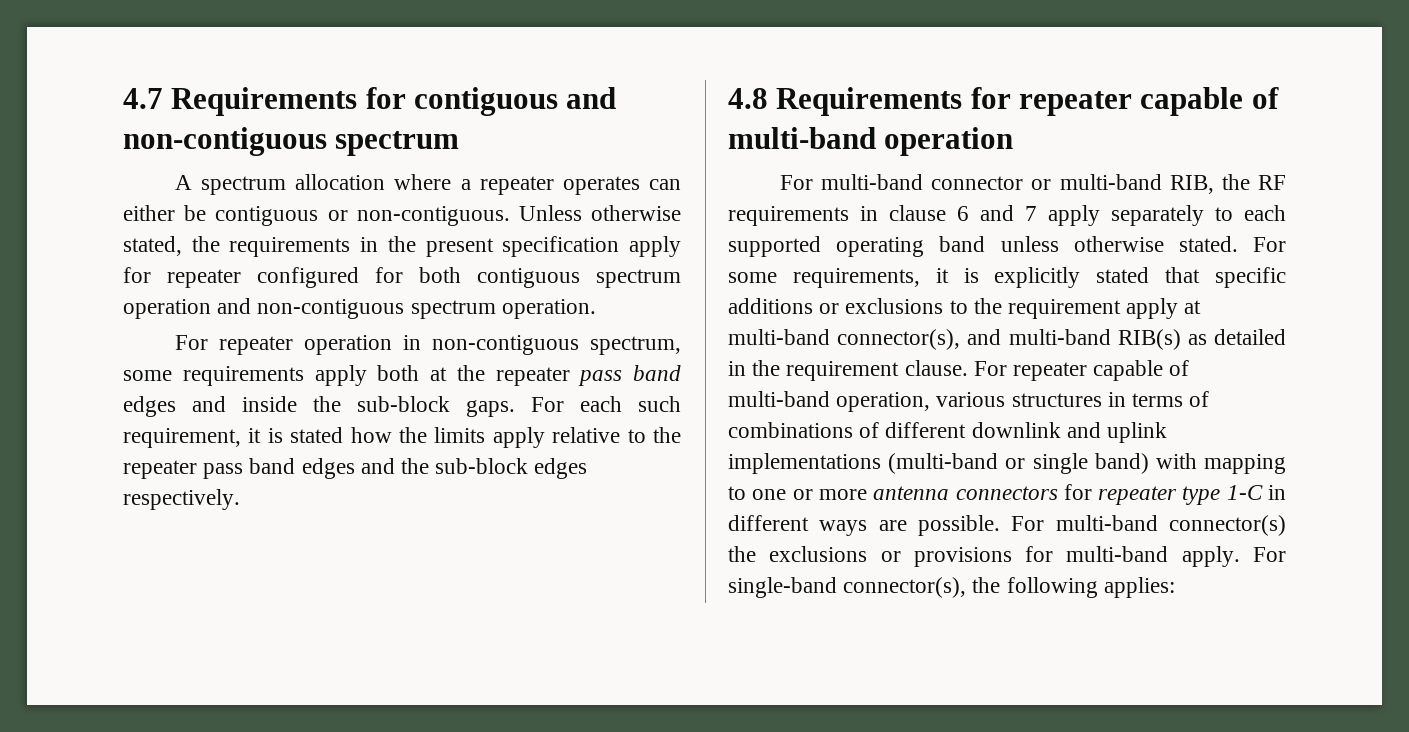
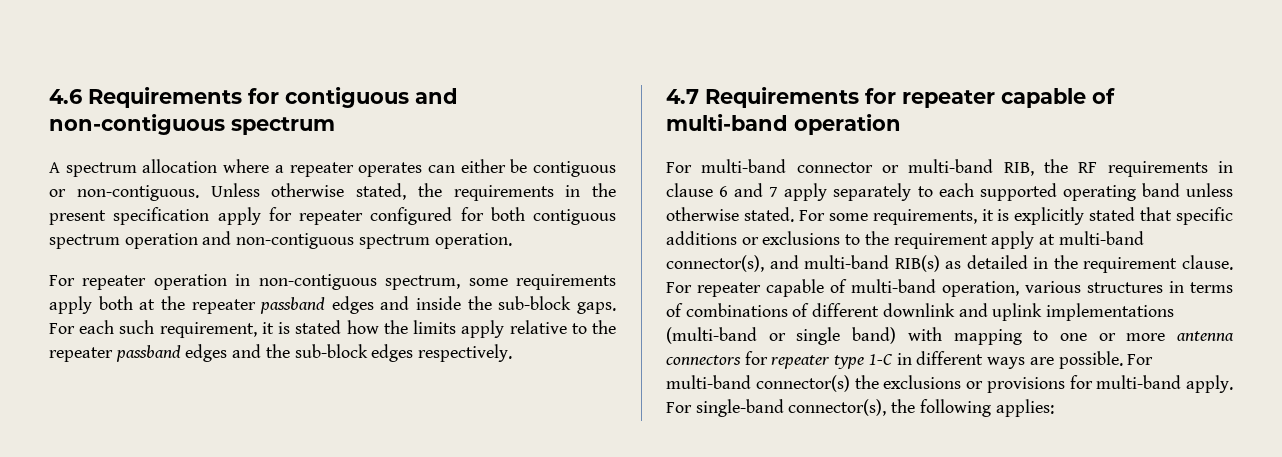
- 4.7 Requirements for contiguous and non-contiguous spectrum
+ 4.6 Requirements for contiguous and non-contiguous spectrum
- For repeater operation in non-contiguous spectrum, some requirements apply both at the repeater pass band edges and inside the sub-block gaps.
+ For repeater operation in non-contiguous spectrum, some requirements apply both at the repeater passband edges and inside the sub-block gaps.
- For each such requirement, it is stated how the limits apply relative to the repeater pass band edges and the sub-block edges respectively.
+ For each such requirement, it is stated how the limits apply relative to the repeater passband edges and the sub-block edges respectively.
- 4.8 Requirements for repeater capable of multi-band operation
+ 4.7 Requirements for repeater capable of multi-band operation

